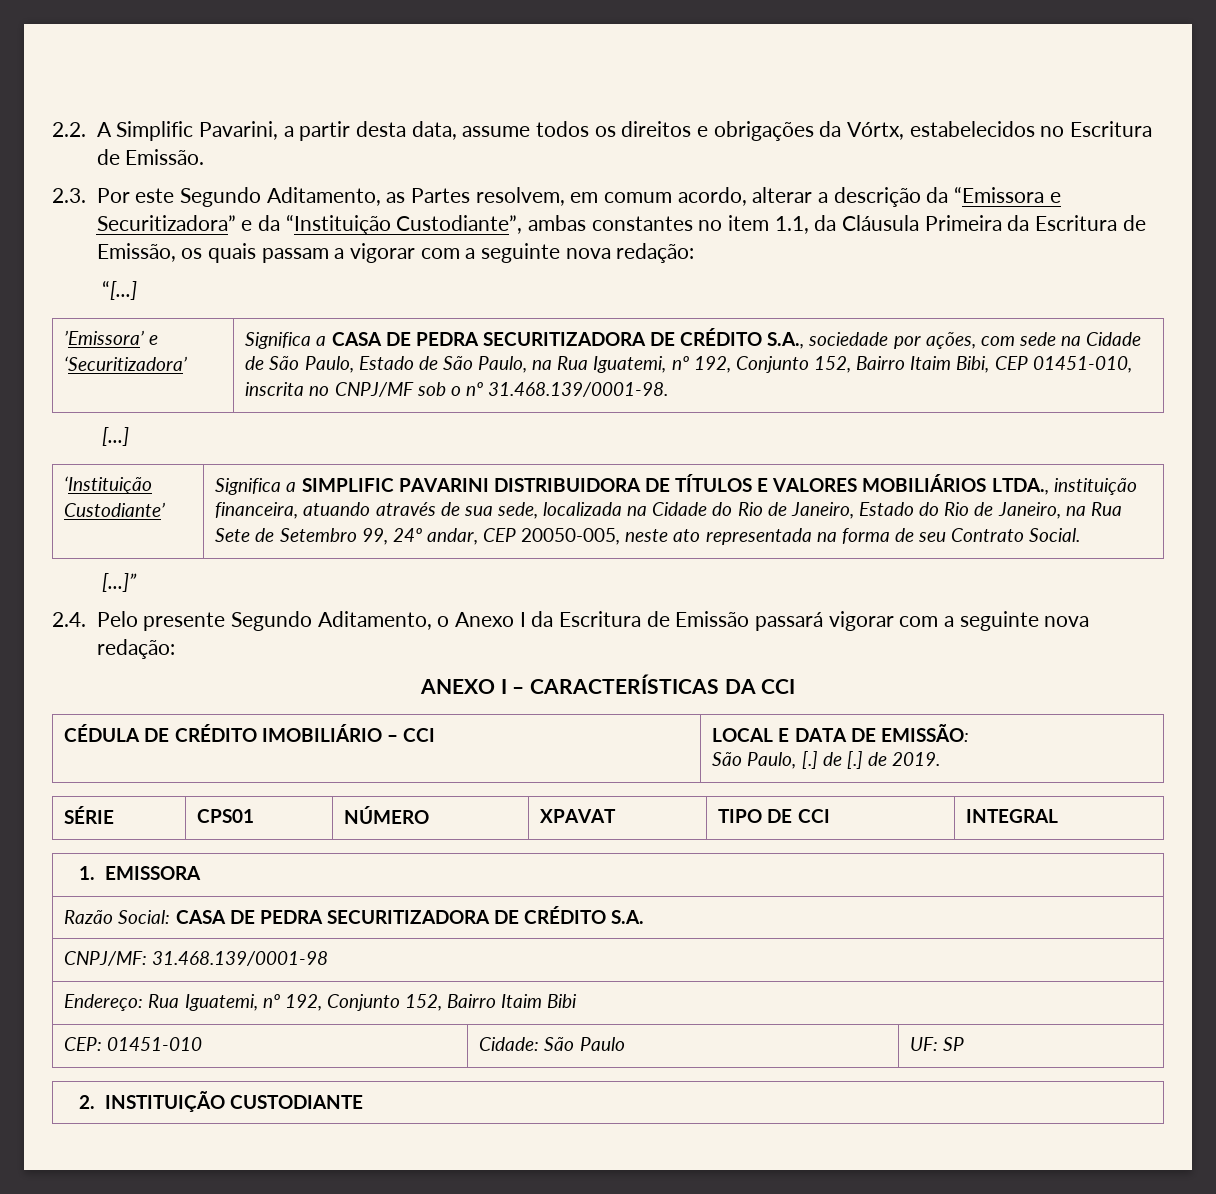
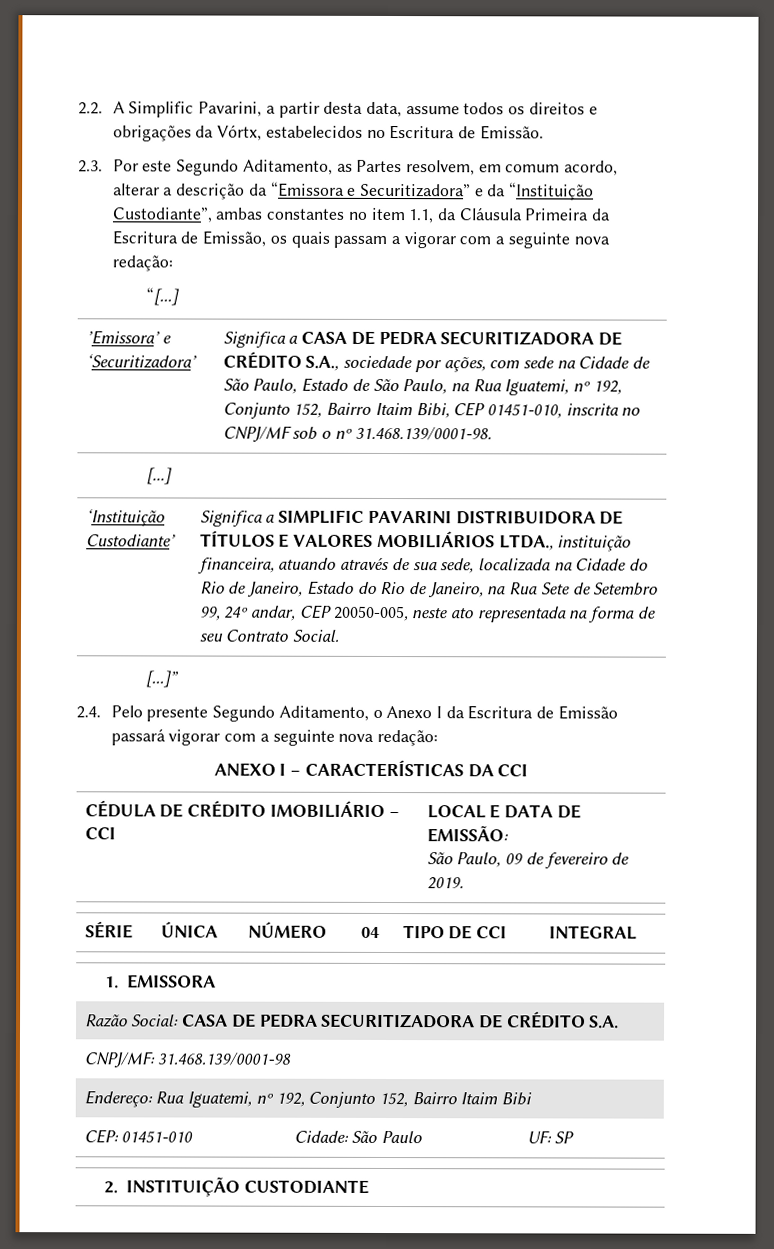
  CÉDULA DE CRÉDITO IMOBILIÁRIO – CCI | LOCAL E DATA DE EMISSÃO:
- São Paulo, [.] de [.] de 2019.
+ São Paulo, 09 de fevereiro de 2019.
- SÉRIE | CPS01 | NÚMERO | XPAVAT | TIPO DE CCI | INTEGRAL
+ SÉRIE | ÚNICA | NÚMERO | 04 | TIPO DE CCI | INTEGRAL

